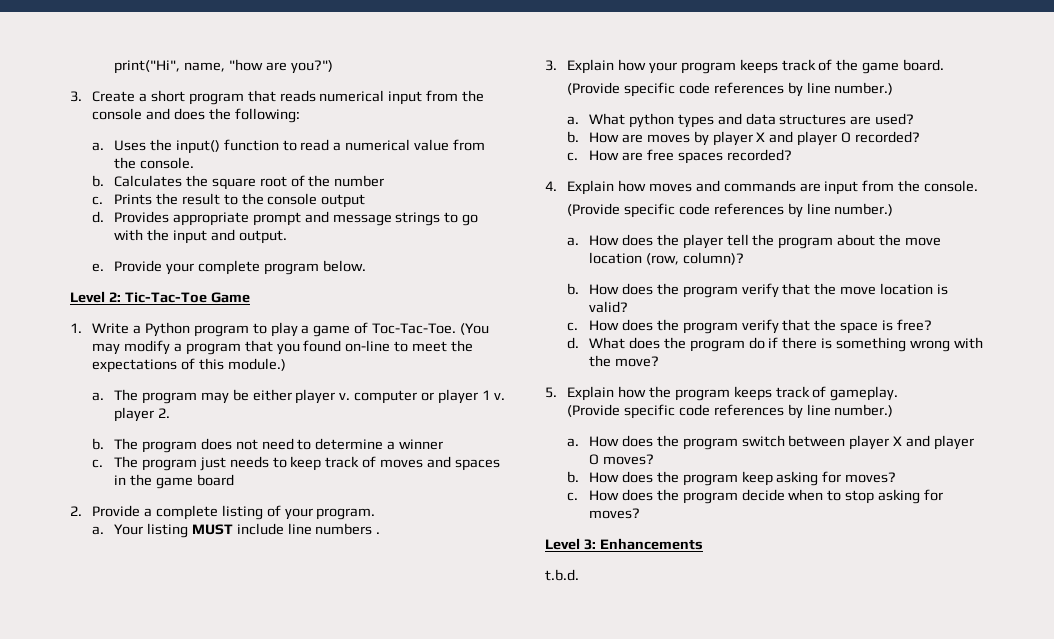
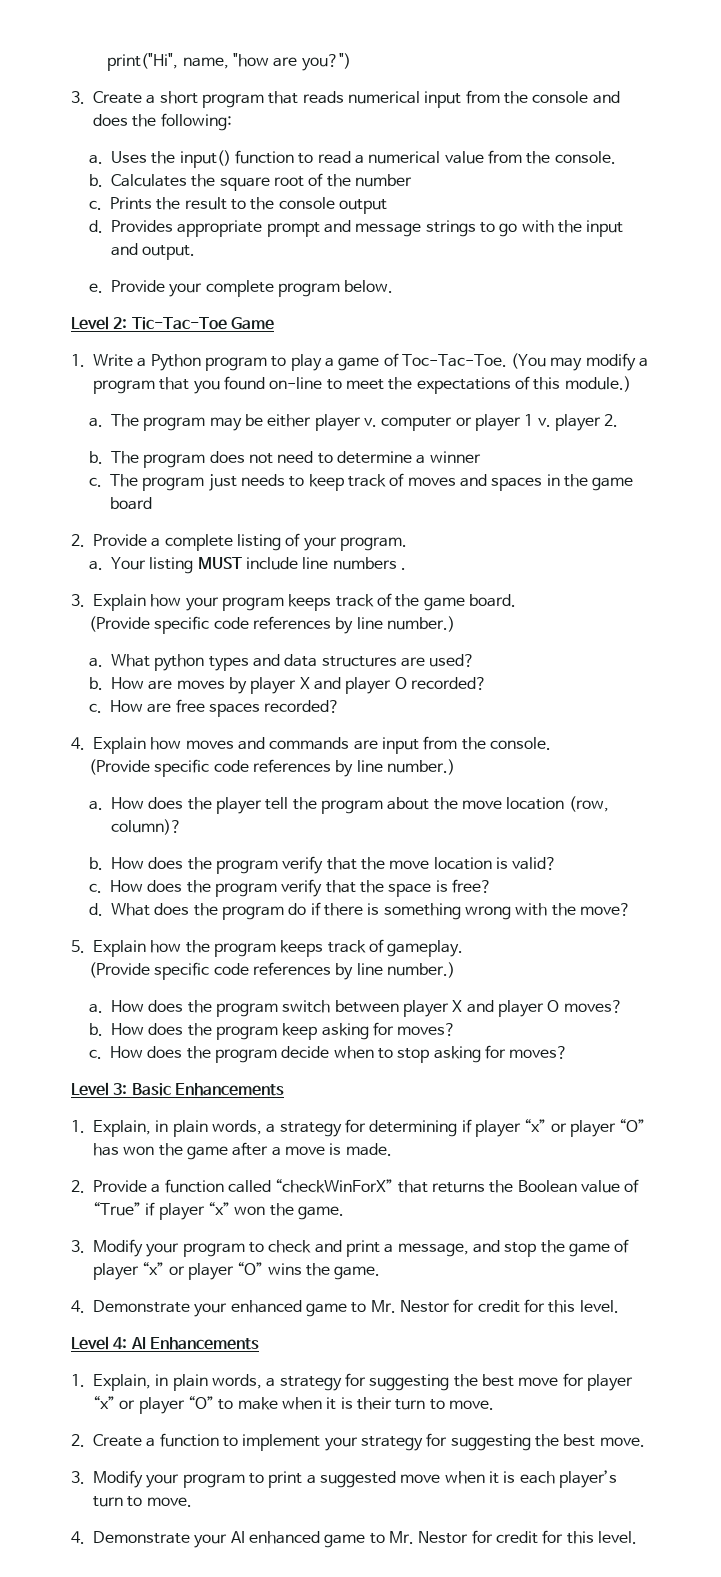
- Level 3: Enhancements
- t.b.d.
+ Level 3: Basic Enhancements
+ 1. Explain, in plain words, a strategy for determining if player “x” or player “O” has won the game after a move is made.
+ 2. Provide a function called “checkWinForX” that returns the Boolean value of “True” if player “x” won the game.
+ 3. Modify your program to check and print a message, and stop the game of player “x” or player “O” wins the game.
+ 4. Demonstrate your enhanced game to Mr. Nestor for credit for this level.
+ Level 4: AI Enhancements
+ 1. Explain, in plain words, a strategy for suggesting the best move for player “x” or player “O” to make when it is their turn to move.
+ 2. Create a function to implement your strategy for suggesting the best move.
+ 3. Modify your program to print a suggested move when it is each player’s turn to move.
+ 4. Demonstrate your AI enhanced game to Mr. Nestor for credit for this level.

